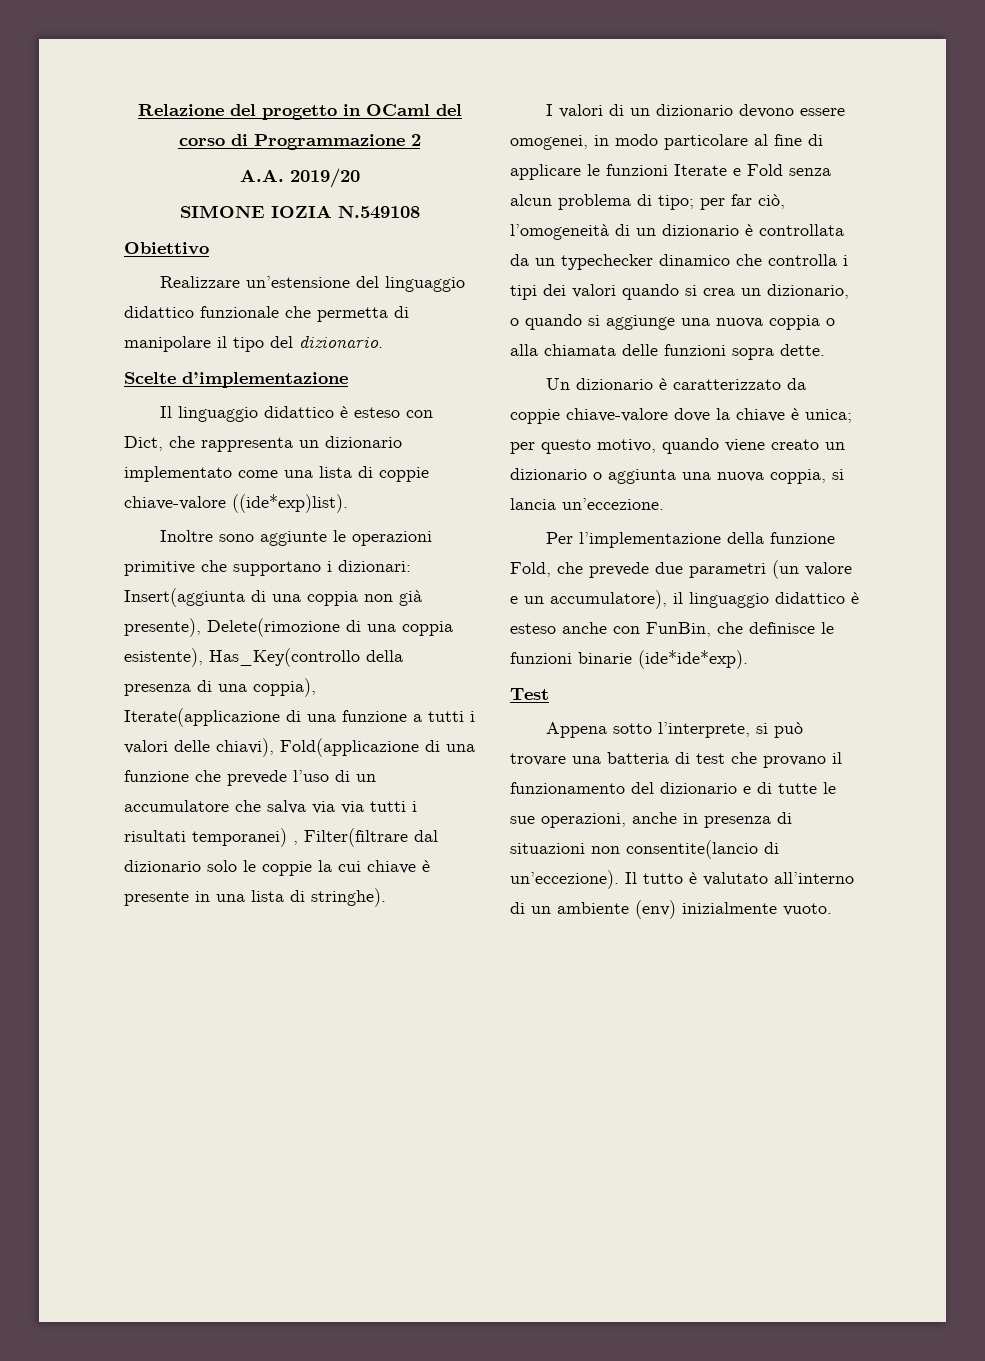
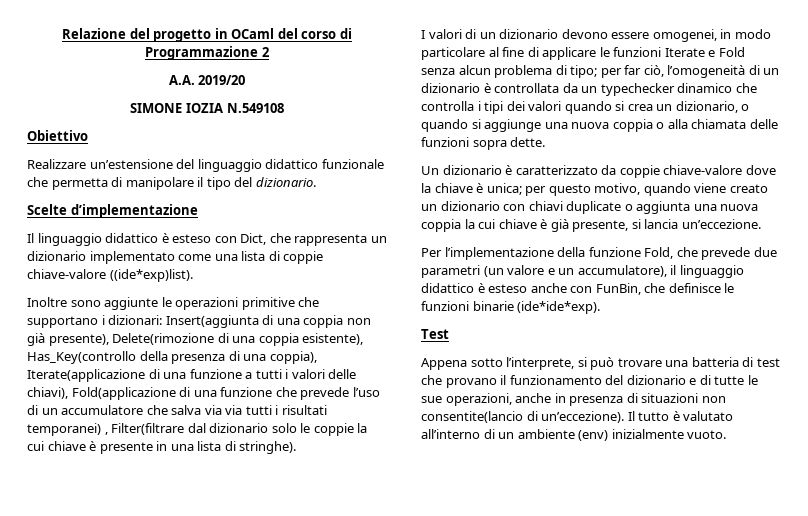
- Un dizionario è caratterizzato da coppie chiave-valore dove la chiave è unica; per questo motivo, quando viene creato un dizionario o aggiunta una nuova coppia, si lancia un’eccezione.
+ Un dizionario è caratterizzato da coppie chiave-valore dove la chiave è unica; per questo motivo, quando viene creato un dizionario con chiavi duplicate o aggiunta una nuova coppia la cui chiave è già presente, si lancia un’eccezione.

